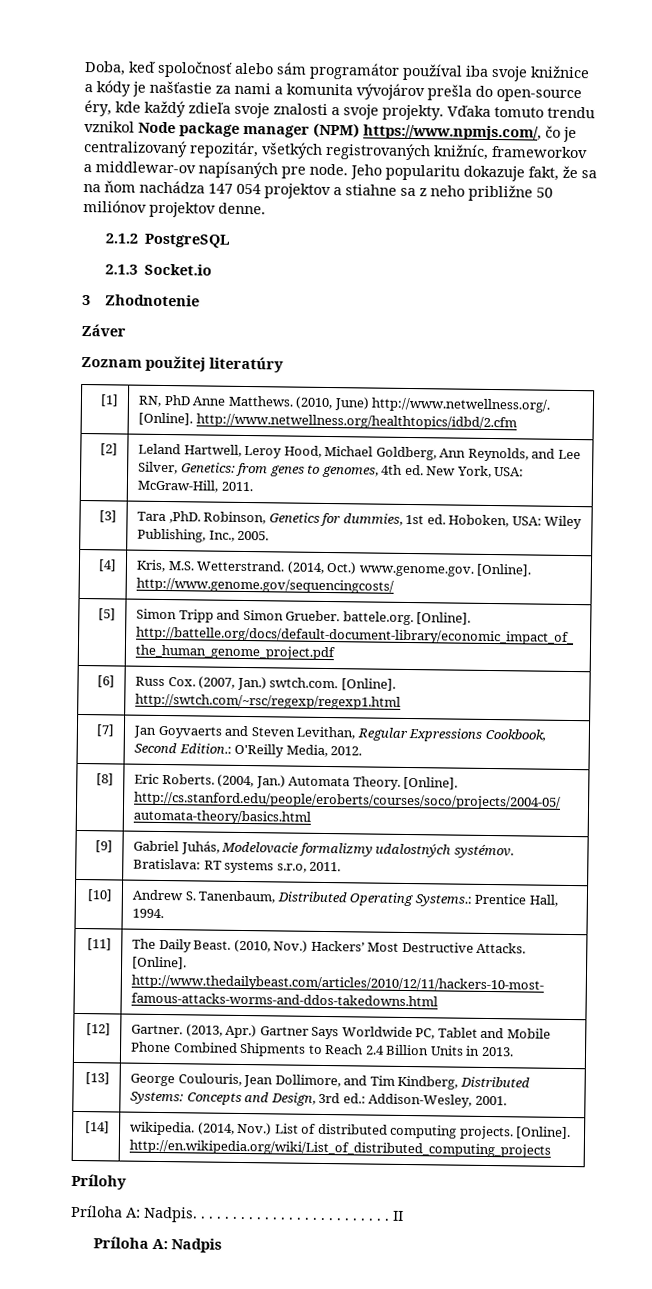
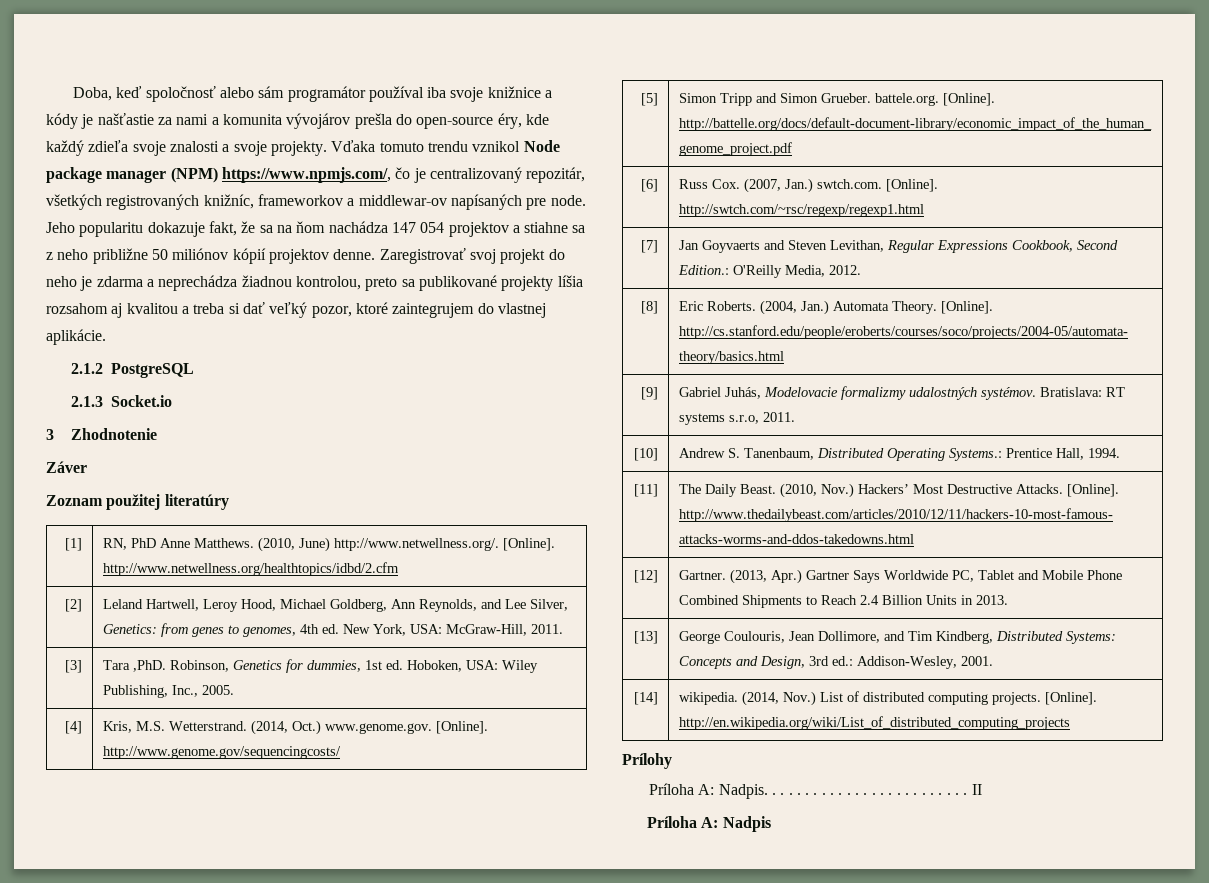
- Jeho popularitu dokazuje fakt, že sa na ňom nachádza 147 054 projektov a stiahne sa z neho približne 50 miliónov projektov denne.
+ Jeho popularitu dokazuje fakt, že sa na ňom nachádza 147 054 projektov a stiahne sa z neho približne 50 miliónov kópií projektov denne. Zaregistrovať svoj projekt do neho je zdarma a neprechádza žiadnou kontrolou, preto sa publikované projekty líšia rozsahom aj kvalitou a treba si dať veľký pozor, ktoré zaintegrujem do vlastnej aplikácie.

